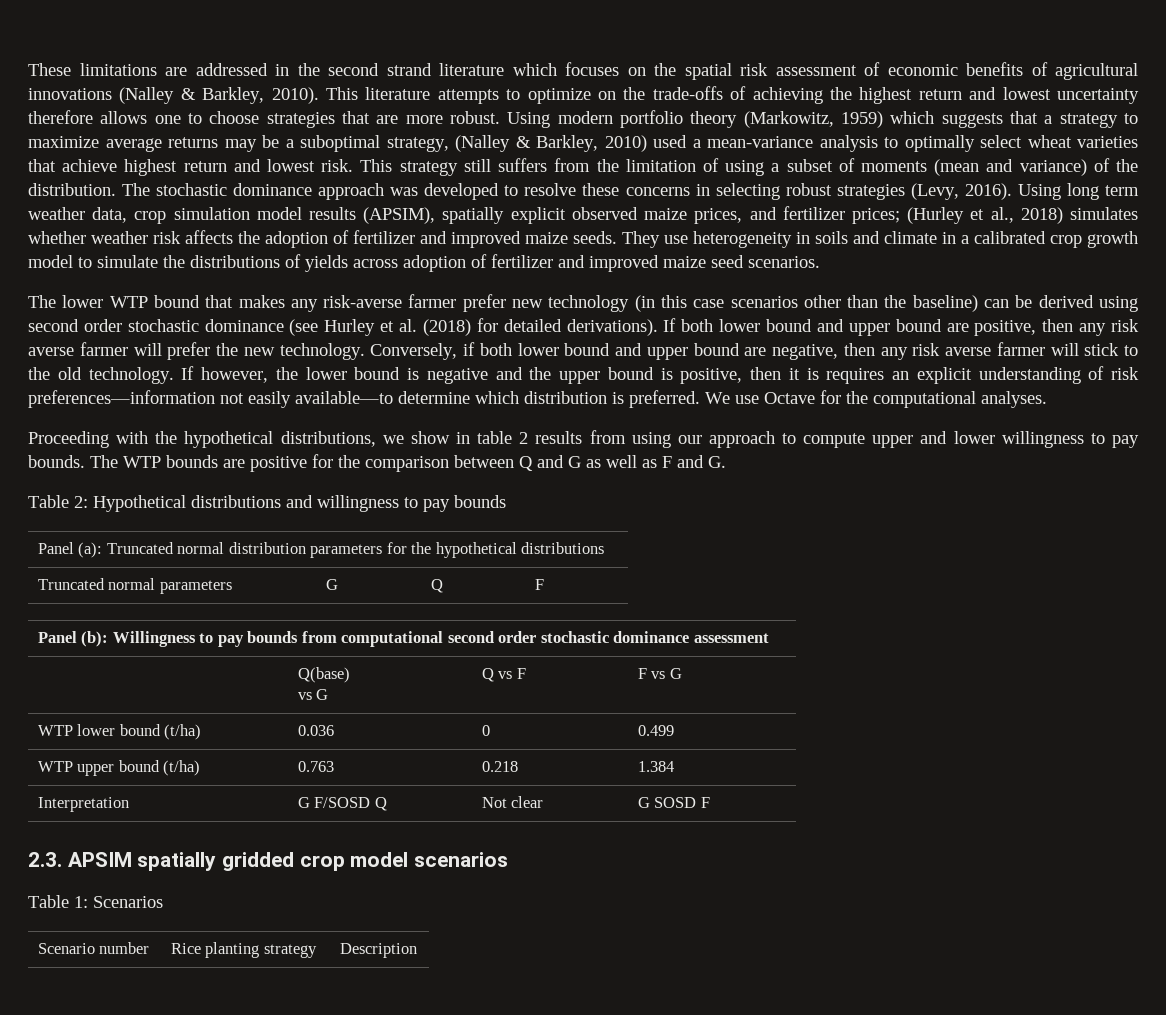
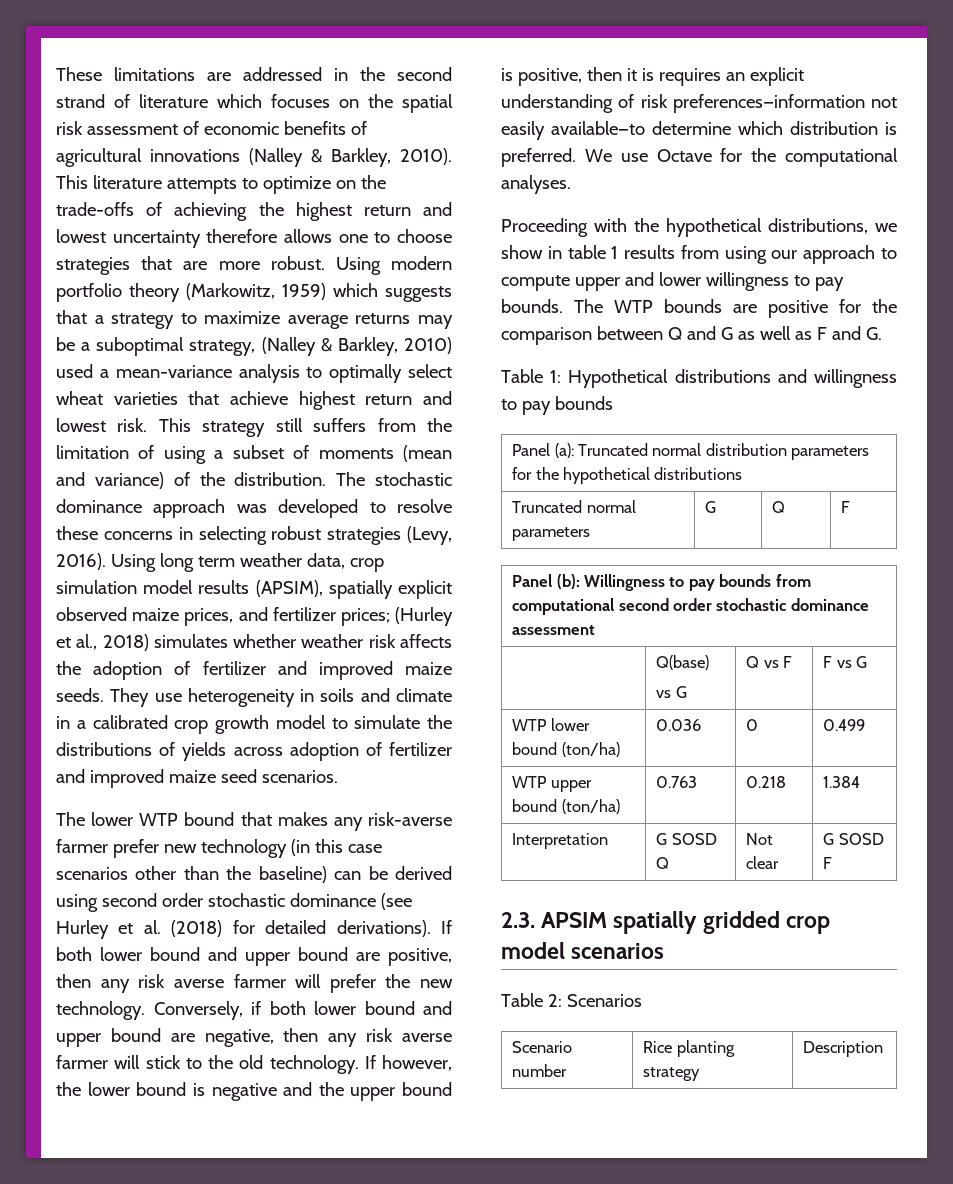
- These limitations are addressed in the second strand literature which focuses on the spatial risk assessment of economic benefits of agricultural innovations (Nalley & Barkley, 2010).
+ These limitations are addressed in the second strand of literature which focuses on the spatial risk assessment of economic benefits of agricultural innovations (Nalley & Barkley, 2010).
- Proceeding with the hypothetical distributions, we show in table 2 results from using our approach to compute upper and lower willingness to pay bounds.
+ Proceeding with the hypothetical distributions, we show in table 1 results from using our approach to compute upper and lower willingness to pay bounds.
- Table 2: Hypothetical distributions and willingness to pay bounds
+ Table 1: Hypothetical distributions and willingness to pay bounds
- WTP lower bound (t/ha) | 0.036 | 0 | 0.499
+ WTP lower bound (ton/ha) | 0.036 | 0 | 0.499
- WTP upper bound (t/ha) | 0.763 | 0.218 | 1.384
+ WTP upper bound (ton/ha) | 0.763 | 0.218 | 1.384
- Interpretation | G F/SOSD Q | Not clear | G SOSD F
+ Interpretation | G SOSD Q | Not clear | G SOSD F
- Table 1: Scenarios
+ Table 2: Scenarios

